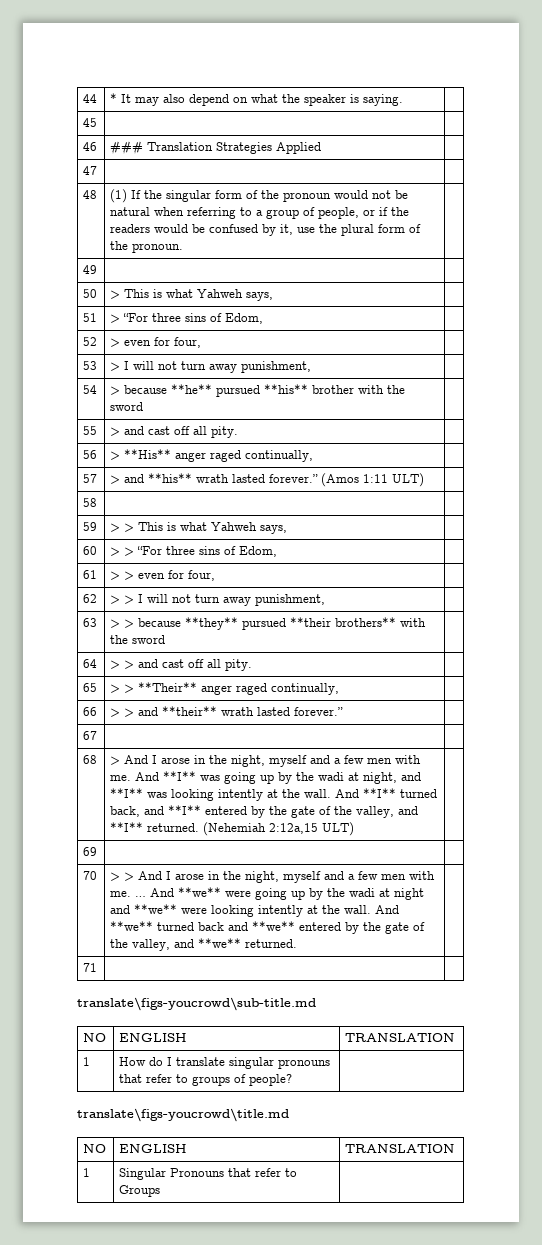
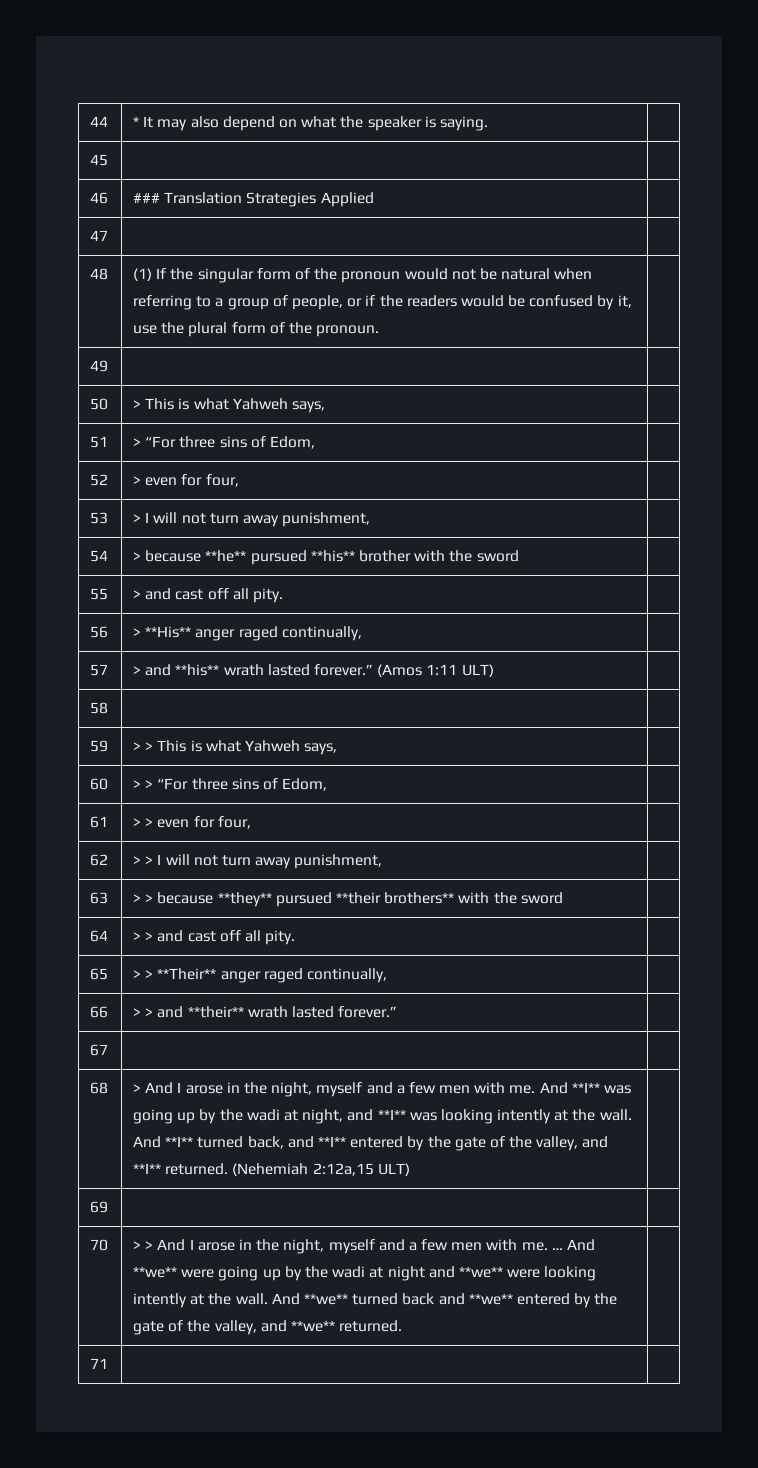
- translate\figs-youcrowd\sub-title.md
- NO | ENGLISH | TRANSLATION
- 1 | How do I translate singular pronouns that refer to groups of people? |
- translate\figs-youcrowd\title.md
- NO | ENGLISH | TRANSLATION
- 1 | Singular Pronouns that refer to Groups |

